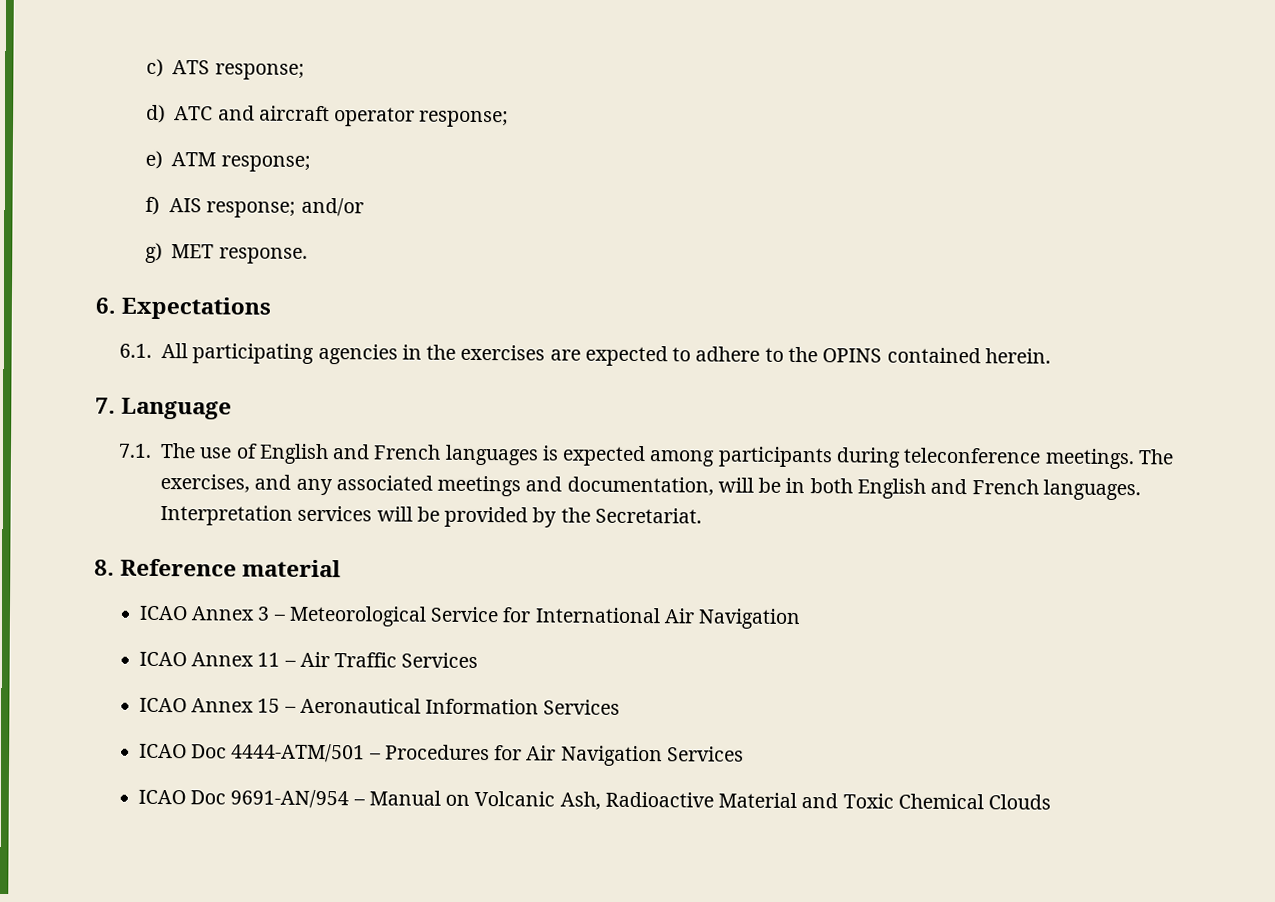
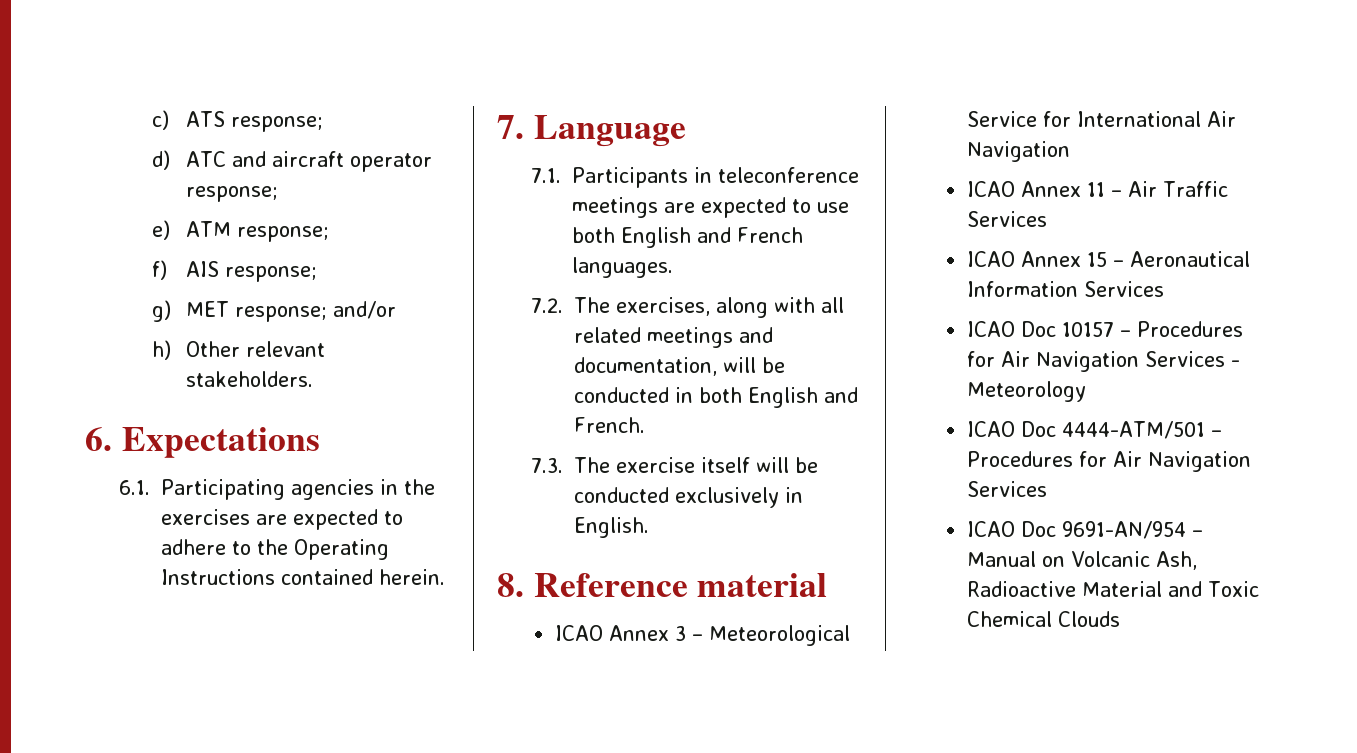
- f) AIS response; and/or
- g) MET response.
+ f) AIS response;
+ g) MET response; and/or
+ h) Other relevant stakeholders.
- 6.1. All participating agencies in the exercises are expected to adhere to the OPINS contained herein.
+ 6.1. Participating agencies in the exercises are expected to adhere to the Operating Instructions contained herein.
- 7.1. The use of English and French languages is expected among participants during teleconference meetings. The exercises, and any associated meetings and documentation, will be in both English and French languages. Interpretation services will be provided by the Secretariat.
+ 7.1. Participants in teleconference meetings are expected to use both English and French languages.
+ 7.2. The exercises, along with all related meetings and documentation, will be conducted in both English and French.
+ 7.3. The exercise itself will be conducted exclusively in English.
+ ICAO Doc 10157 – Procedures for Air Navigation Services - Meteorology

